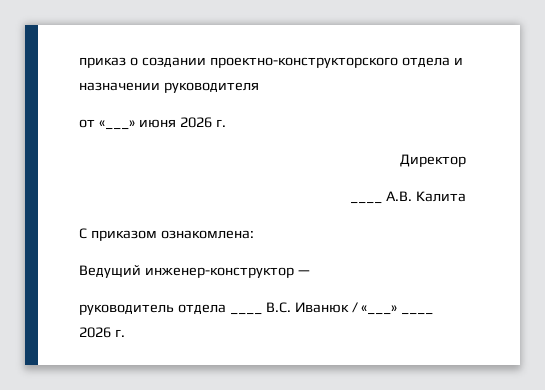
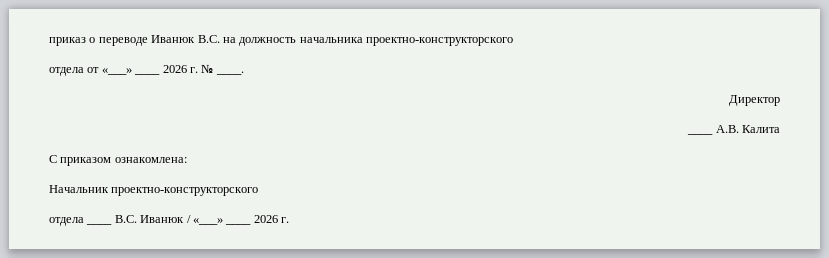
- приказ о создании проектно-конструкторского отдела и назначении руководителя
- от «___» июня 2026 г.
+ приказ о переводе Иванюк В.С. на должность начальника проектно-конструкторского
+ отдела от «___» ____ 2026 г. № ____.
- Ведущий инженер-конструктор —
- руководитель отдела ____ В.С. Иванюк / «___» ____ 2026 г.
+ Начальник проектно-конструкторского
+ отдела ____ В.С. Иванюк / «___» ____ 2026 г.

